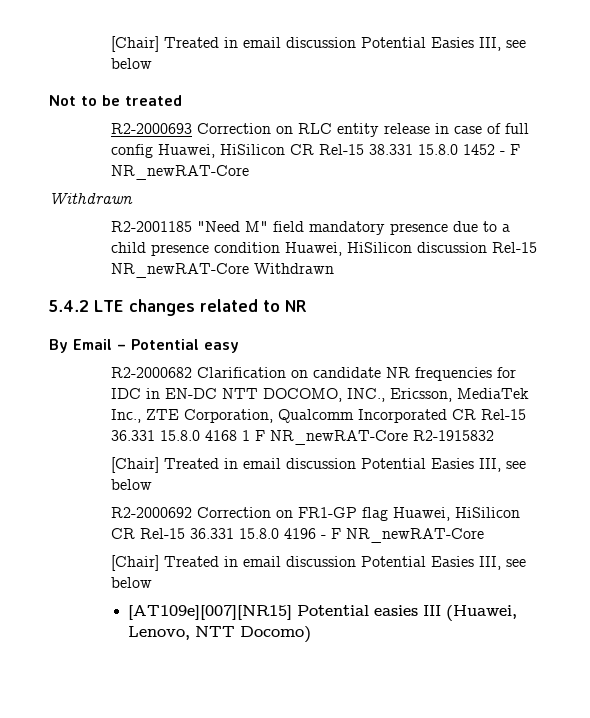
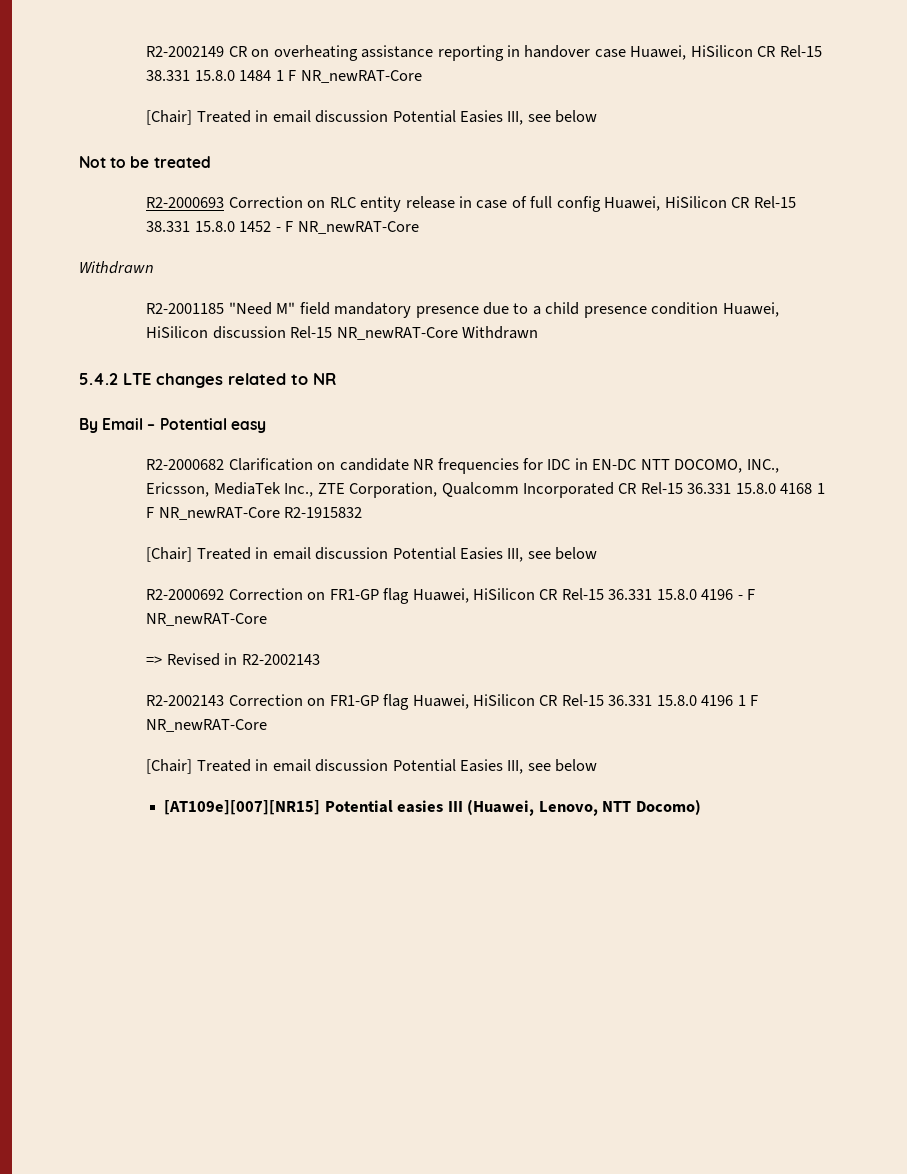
+ R2-2002149 CR on overheating assistance reporting in handover case Huawei, HiSilicon CR Rel-15 38.331 15.8.0 1484 1 F NR_newRAT-Core
+ => Revised in R2-2002143
+ R2-2002143 Correction on FR1-GP flag Huawei, HiSilicon CR Rel-15 36.331 15.8.0 4196 1 F NR_newRAT-Core

